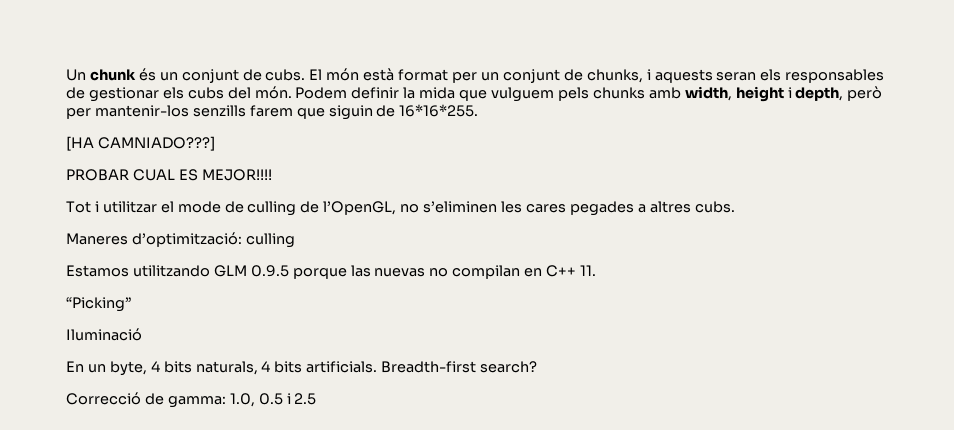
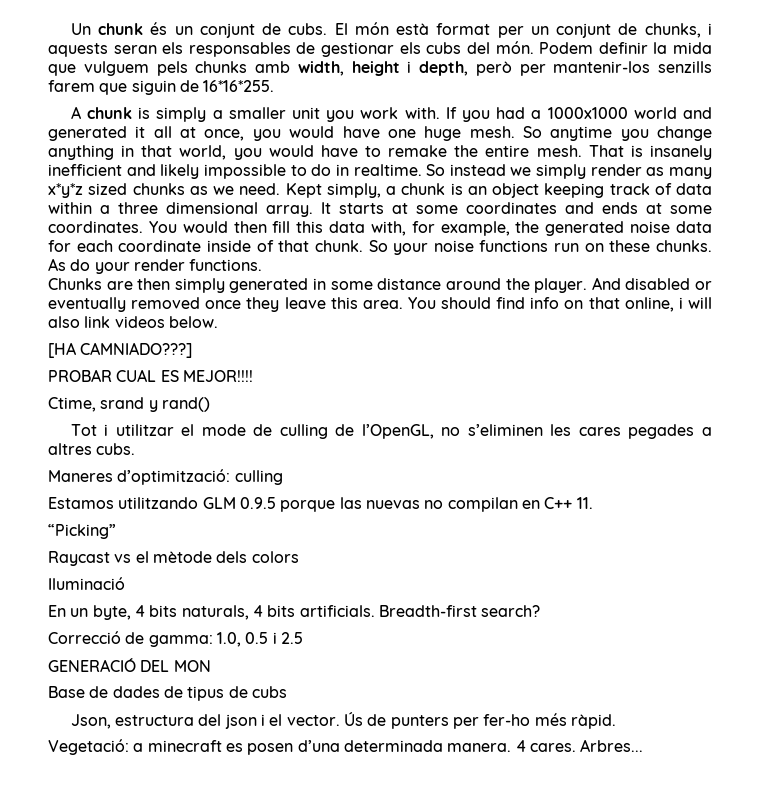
+ A chunk is simply a smaller unit you work with. If you had a 1000x1000 world and generated it all at once, you would have one huge mesh. So anytime you change anything in that world, you would have to remake the entire mesh. That is insanely inefficient and likely impossible to do in realtime. So instead we simply render as many x*y*z sized chunks as we need. Kept simply, a chunk is an object keeping track of data within a three dimensional array. It starts at some coordinates and ends at some coordinates. You would then fill this data with, for example, the generated noise data for each coordinate inside of that chunk. So your noise functions run on these chunks. As do your render functions.
+ Chunks are then simply generated in some distance around the player. And disabled or eventually removed once they leave this area. You should find info on that online, i will also link videos below.
+ Ctime, srand y rand()
+ Raycast vs el mètode dels colors
+ GENERACIÓ DEL MON
+ Base de dades de tipus de cubs
+ Json, estructura del json i el vector. Ús de punters per fer-ho més ràpid.
+ Vegetació: a minecraft es posen d’una determinada manera. 4 cares. Arbres...

